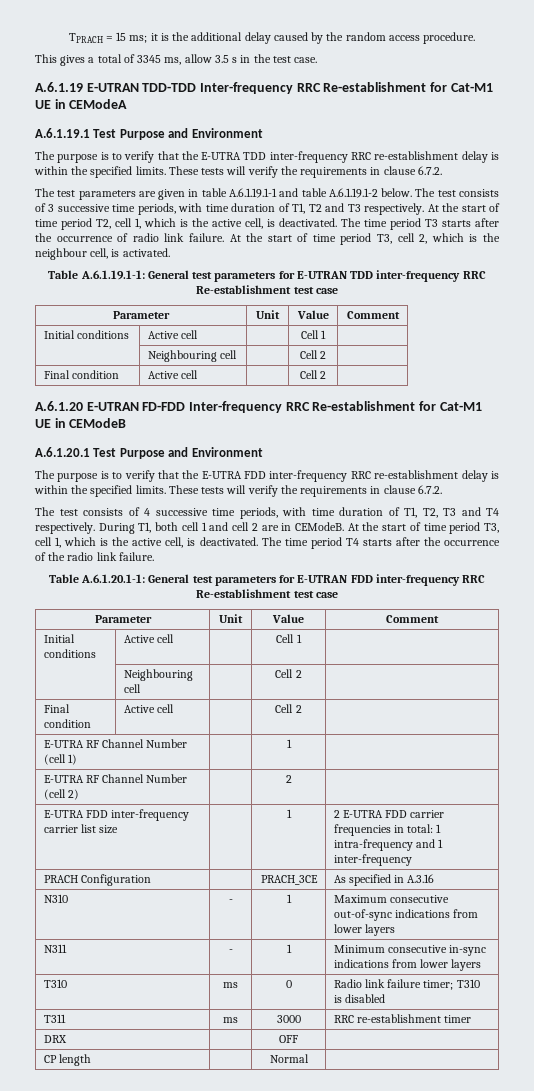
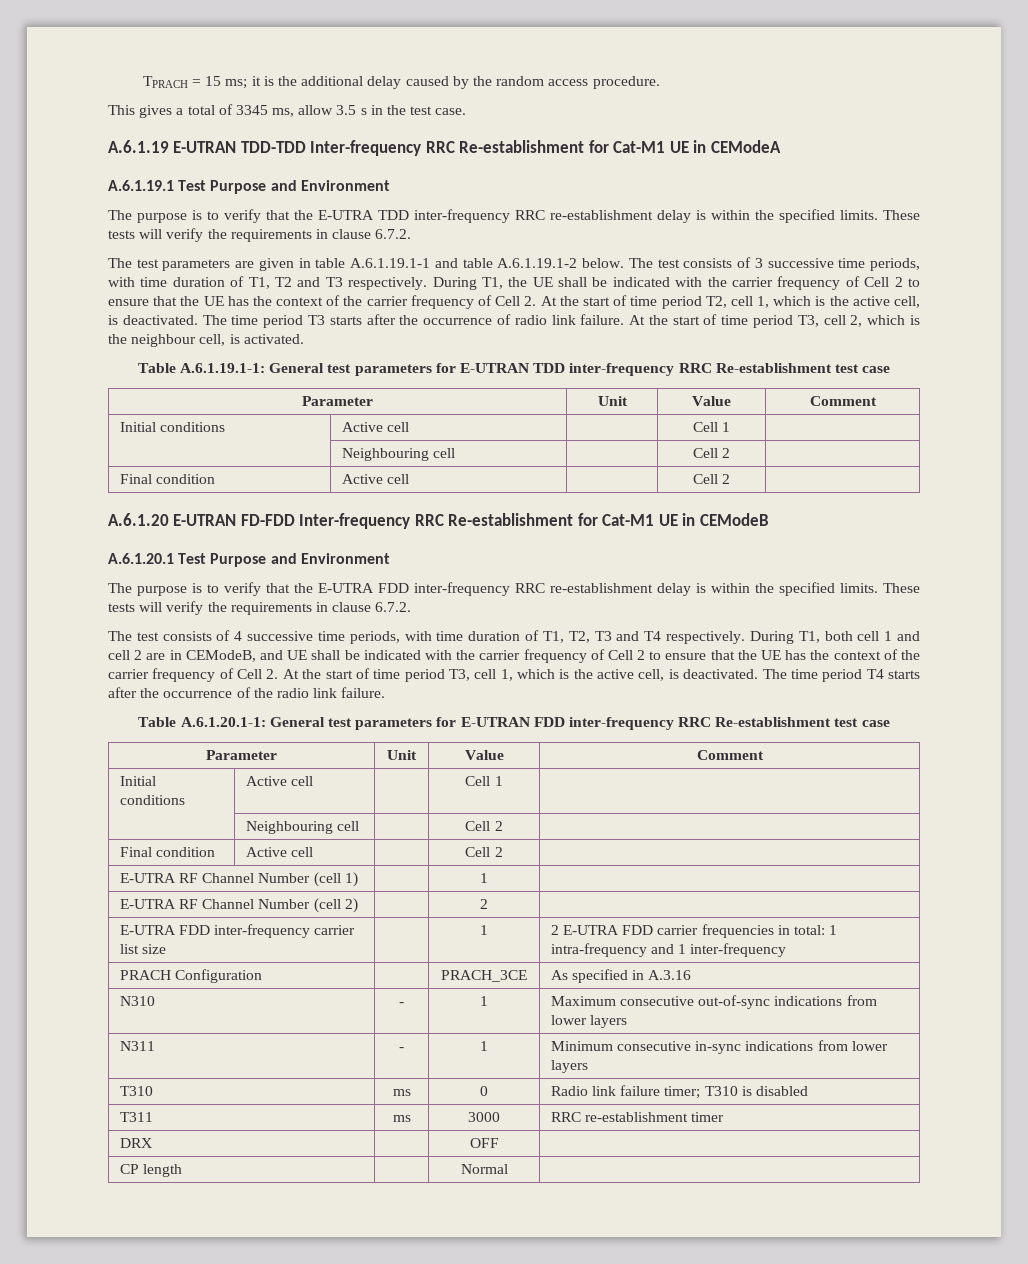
- At the start of time period T2, cell 1, which is the active cell, is deactivated.
+ During T1, the UE shall be indicated with the carrier frequency of Cell 2 to ensure that the UE has the context of the carrier frequency of Cell 2. At the start of time period T2, cell 1, which is the active cell, is deactivated.
- During T1, both cell 1 and cell 2 are in CEModeB. At the start of time period T3, cell 1, which is the active cell, is deactivated.
+ During T1, both cell 1 and cell 2 are in CEModeB, and UE shall be indicated with the carrier frequency of Cell 2 to ensure that the UE has the context of the carrier frequency of Cell 2. At the start of time period T3, cell 1, which is the active cell, is deactivated.

